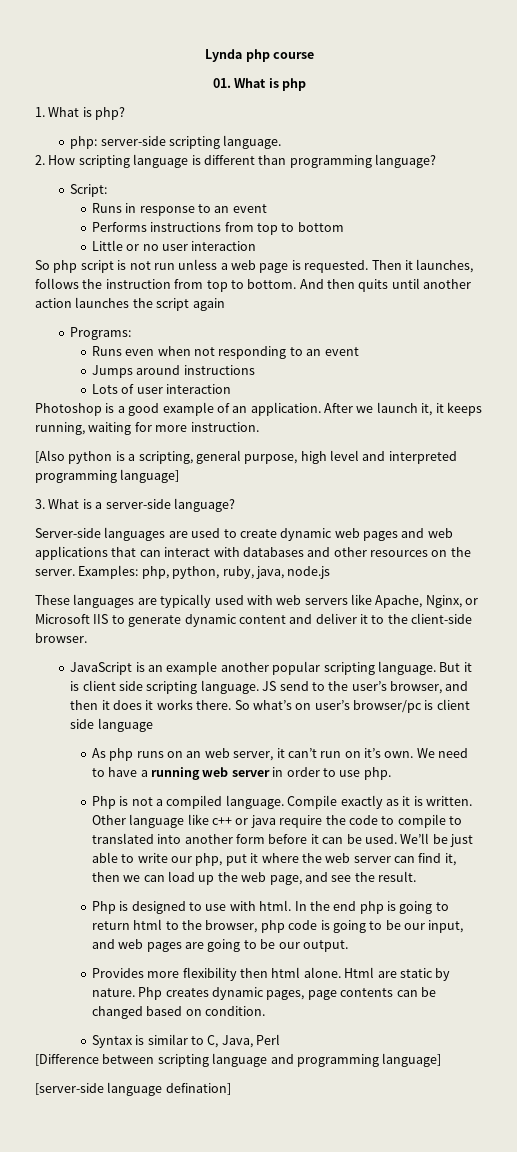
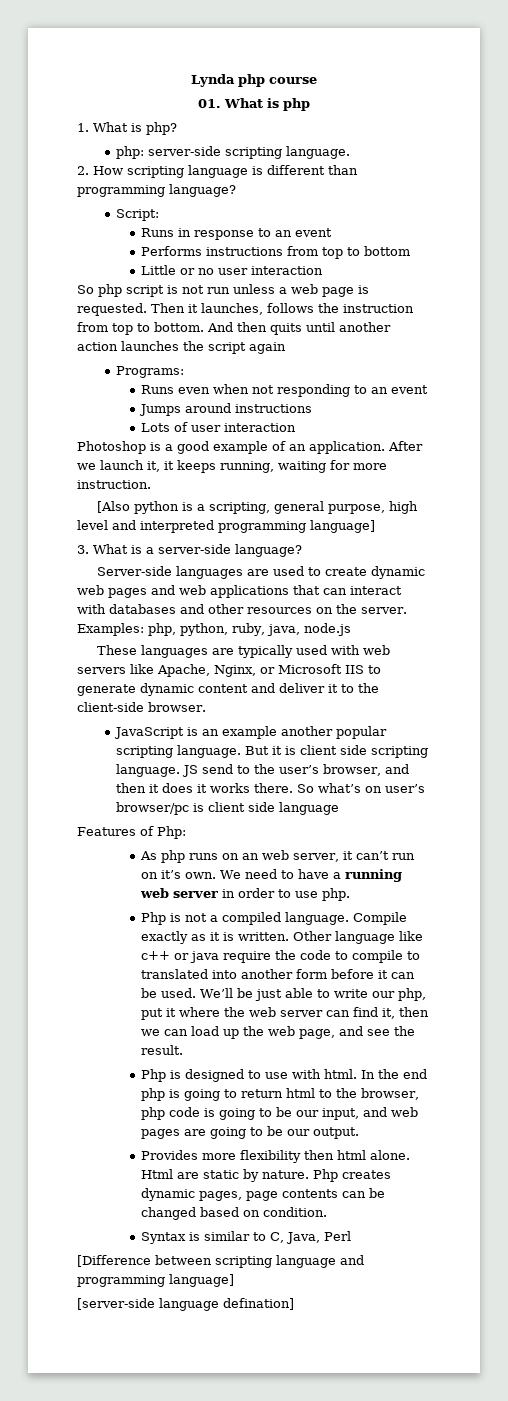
+ Features of Php:

